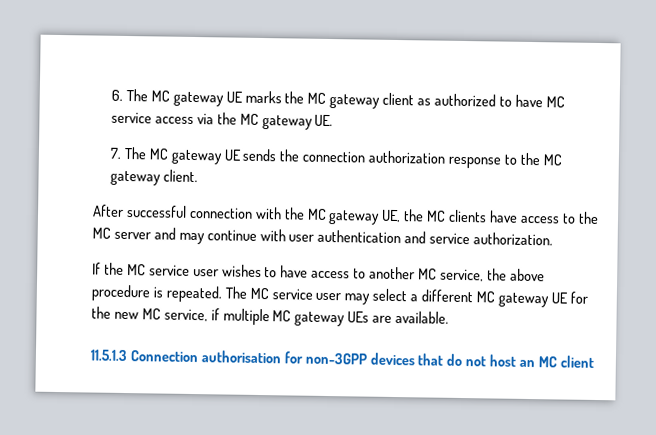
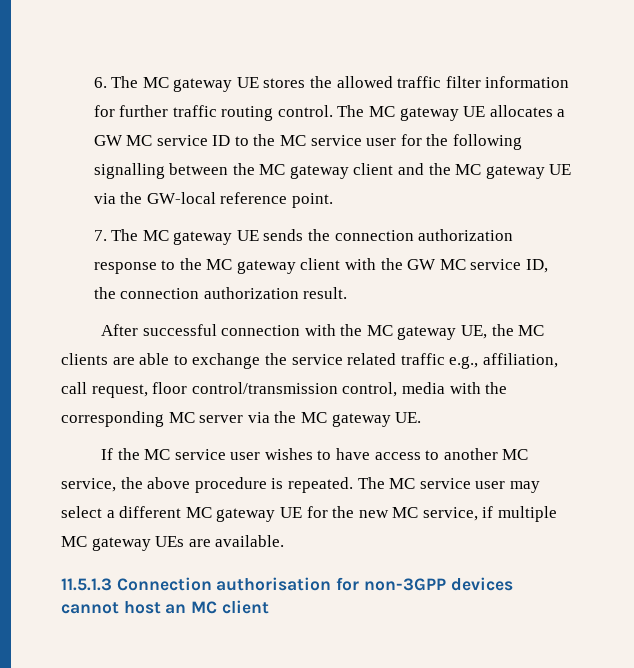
- 6. The MC gateway UE marks the MC gateway client as authorized to have MC service access via the MC gateway UE.
+ 6. The MC gateway UE stores the allowed traffic filter information for further traffic routing control. The MC gateway UE allocates a GW MC service ID to the MC service user for the following signalling between the MC gateway client and the MC gateway UE via the GW-local reference point.
- 7. The MC gateway UE sends the connection authorization response to the MC gateway client.
+ 7. The MC gateway UE sends the connection authorization response to the MC gateway client with the GW MC service ID, the connection authorization result.
- After successful connection with the MC gateway UE, the MC clients have access to the MC server and may continue with user authentication and service authorization.
+ After successful connection with the MC gateway UE, the MC clients are able to exchange the service related traffic e.g., affiliation, call request, floor control/transmission control, media with the corresponding MC server via the MC gateway UE.
- 11.5.1.3 Connection authorisation for non-3GPP devices that do not host an MC client
+ 11.5.1.3 Connection authorisation for non-3GPP devices cannot host an MC client

